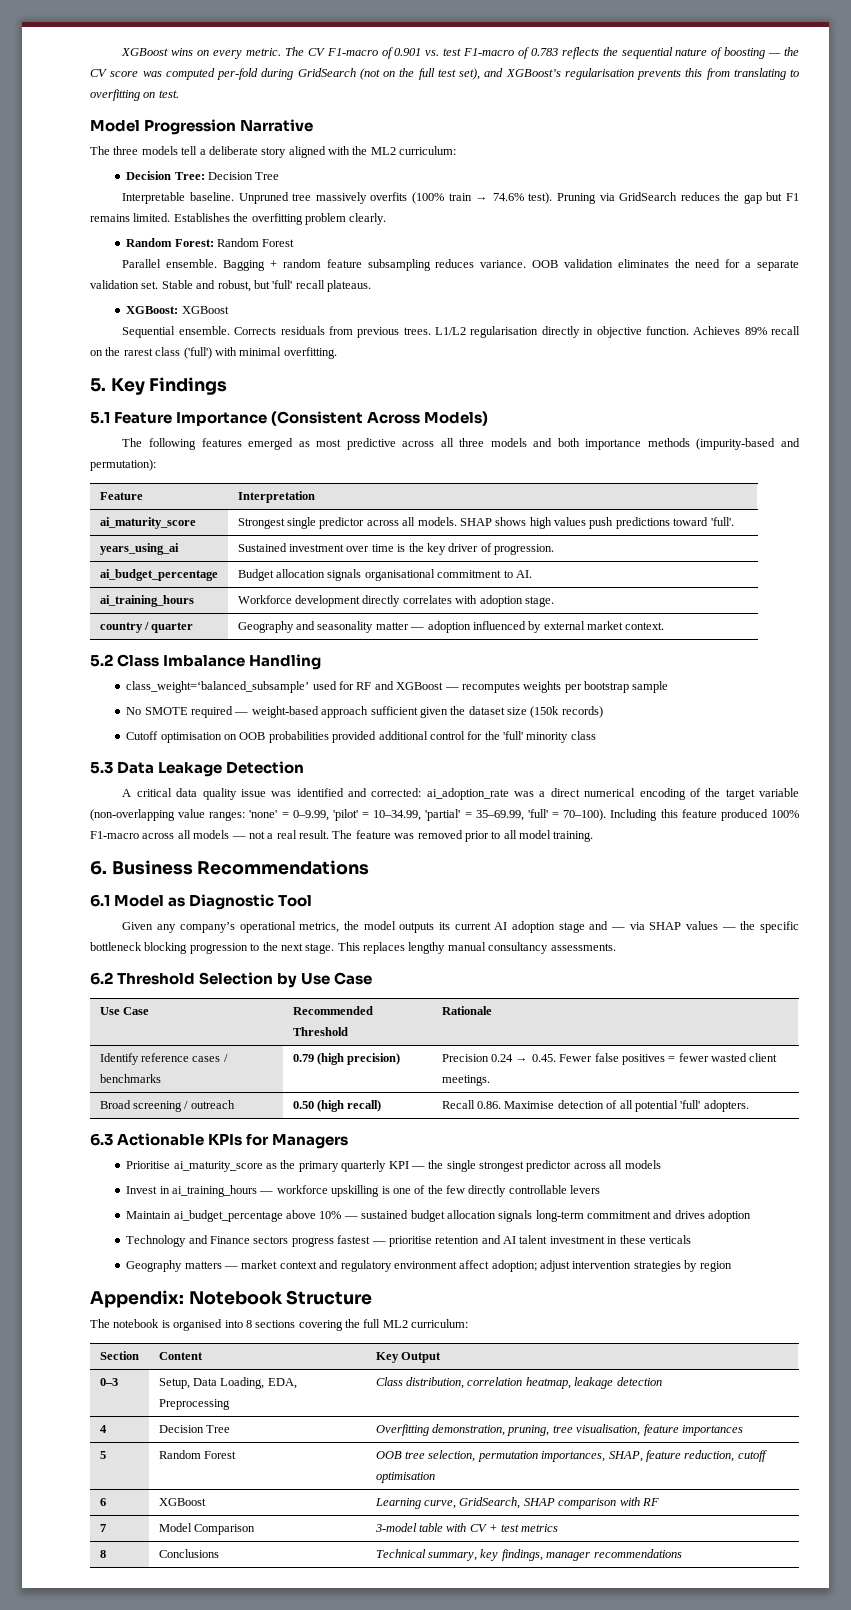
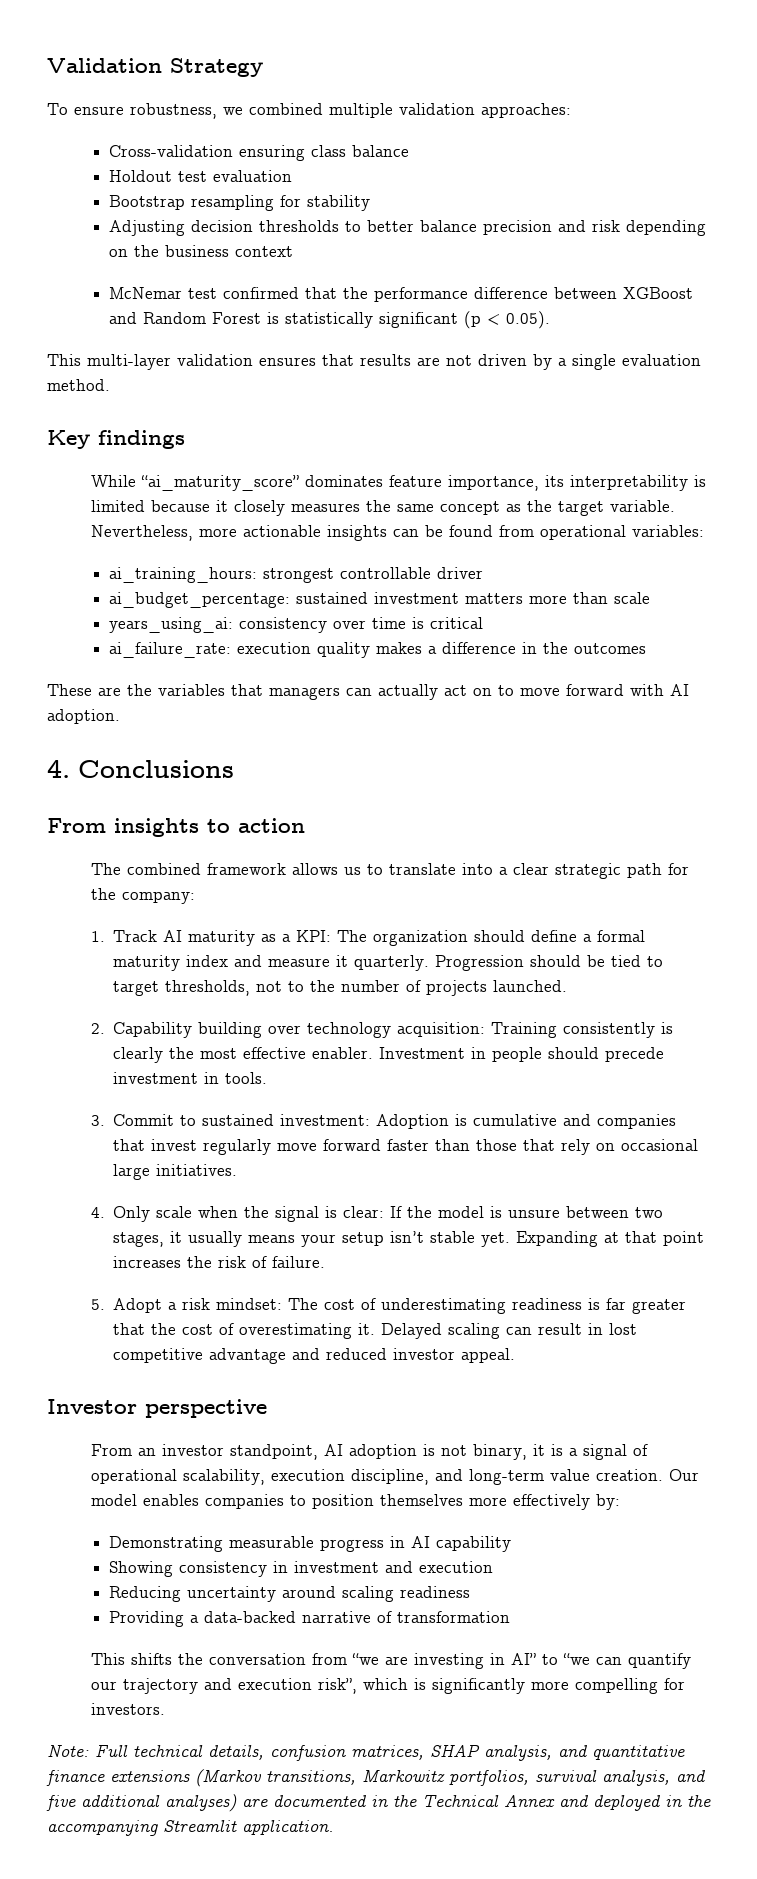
- XGBoost wins on every metric. The CV F1-macro of 0.901 vs. test F1-macro of 0.783 reflects the sequential nature of boosting — the CV score was computed per-fold during GridSearch (not on the full test set), and XGBoost’s regularisation prevents this from translating to overfitting on test.
- Model Progression Narrative
- The three models tell a deliberate story aligned with the ML2 curriculum:
- Decision Tree: Decision Tree
- Interpretable baseline. Unpruned tree massively overfits (100% train → 74.6% test). Pruning via GridSearch reduces the gap but F1 remains limited. Establishes the overfitting problem clearly.
- Random Forest: Random Forest
- Parallel ensemble. Bagging + random feature subsampling reduces variance. OOB validation eliminates the need for a separate validation set. Stable and robust, but 'full' recall plateaus.
- XGBoost: XGBoost
- Sequential ensemble. Corrects residuals from previous trees. L1/L2 regularisation directly in objective function. Achieves 89% recall on the rarest class ('full') with minimal overfitting.
- 5. Key Findings
- 5.1 Feature Importance (Consistent Across Models)
- The following features emerged as most predictive across all three models and both importance methods (impurity-based and permutation):
- Feature | Interpretation
- ai_maturity_score | Strongest single predictor across all models. SHAP shows high values push predictions toward 'full'.
- years_using_ai | Sustained investment over time is the key driver of progression.
- ai_budget_percentage | Budget allocation signals organisational commitment to AI.
- ai_training_hours | Workforce development directly correlates with adoption stage.
- country / quarter | Geography and seasonality matter — adoption influenced by external market context.
- 5.2 Class Imbalance Handling
- class_weight=‘balanced_subsample’ used for RF and XGBoost — recomputes weights per bootstrap sample
- No SMOTE required — weight-based approach sufficient given the dataset size (150k records)
- Cutoff optimisation on OOB probabilities provided additional control for the 'full' minority class
- 5.3 Data Leakage Detection
- A critical data quality issue was identified and corrected: ai_adoption_rate was a direct numerical encoding of the target variable (non-overlapping value ranges: 'none' = 0–9.99, 'pilot' = 10–34.99, 'partial' = 35–69.99, 'full' = 70–100). Including this feature produced 100% F1-macro across all models — not a real result. The feature was removed prior to all model training.
- 6. Business Recommendations
- 6.1 Model as Diagnostic Tool
- Given any company’s operational metrics, the model outputs its current AI adoption stage and — via SHAP values — the specific bottleneck blocking progression to the next stage. This replaces lengthy manual consultancy assessments.
- 6.2 Threshold Selection by Use Case
- Use Case | Recommended Threshold | Rationale
- Identify reference cases / benchmarks | 0.79 (high precision) | Precision 0.24 → 0.45. Fewer false positives = fewer wasted client meetings.
- Broad screening / outreach | 0.50 (high recall) | Recall 0.86. Maximise detection of all potential 'full' adopters.
- 6.3 Actionable KPIs for Managers
- Prioritise ai_maturity_score as the primary quarterly KPI — the single strongest predictor across all models
- Invest in ai_training_hours — workforce upskilling is one of the few directly controllable levers
- Maintain ai_budget_percentage above 10% — sustained budget allocation signals long-term commitment and drives adoption
- Technology and Finance sectors progress fastest — prioritise retention and AI talent investment in these verticals
- Geography matters — market context and regulatory environment affect adoption; adjust intervention strategies by region
- Appendix: Notebook Structure
- The notebook is organised into 8 sections covering the full ML2 curriculum:
- Section | Content | Key Output
- 0–3 | Setup, Data Loading, EDA, Preprocessing | Class distribution, correlation heatmap, leakage detection
- 4 | Decision Tree | Overfitting demonstration, pruning, tree visualisation, feature importances
- 5 | Random Forest | OOB tree selection, permutation importances, SHAP, feature reduction, cutoff optimisation
- 6 | XGBoost | Learning curve, GridSearch, SHAP comparison with RF
- 7 | Model Comparison | 3-model table with CV + test metrics
- 8 | Conclusions | Technical summary, key findings, manager recommendations
+ Validation Strategy
+ To ensure robustness, we combined multiple validation approaches:
+ Cross-validation ensuring class balance
+ Holdout test evaluation
+ Bootstrap resampling for stability
+ Adjusting decision thresholds to better balance precision and risk depending on the business context
+ McNemar test confirmed that the performance difference between XGBoost and Random Forest is statistically significant (p < 0.05).
+ This multi-layer validation ensures that results are not driven by a single evaluation method.
+ Key findings
+ While “ai_maturity_score” dominates feature importance, its interpretability is limited because it closely measures the same concept as the target variable. Nevertheless, more actionable insights can be found from operational variables:
+ ai_training_hours: strongest controllable driver
+ ai_budget_percentage: sustained investment matters more than scale
+ years_using_ai: consistency over time is critical
+ ai_failure_rate: execution quality makes a difference in the outcomes
+ These are the variables that managers can actually act on to move forward with AI adoption.
+ 4. Conclusions
+ From insights to action
+ The combined framework allows us to translate into a clear strategic path for the company:
+ 1. Track AI maturity as a KPI: The organization should define a formal maturity index and measure it quarterly. Progression should be tied to target thresholds, not to the number of projects launched.
+ 2. Capability building over technology acquisition: Training consistently is clearly the most effective enabler. Investment in people should precede investment in tools.
+ 3. Commit to sustained investment: Adoption is cumulative and companies that invest regularly move forward faster than those that rely on occasional large initiatives.
+ 4. Only scale when the signal is clear: If the model is unsure between two stages, it usually means your setup isn’t stable yet. Expanding at that point increases the risk of failure.
+ 5. Adopt a risk mindset: The cost of underestimating readiness is far greater that the cost of overestimating it. Delayed scaling can result in lost competitive advantage and reduced investor appeal.
+ Investor perspective
+ From an investor standpoint, AI adoption is not binary, it is a signal of operational scalability, execution discipline, and long-term value creation. Our model enables companies to position themselves more effectively by:
+ Demonstrating measurable progress in AI capability
+ Showing consistency in investment and execution
+ Reducing uncertainty around scaling readiness
+ Providing a data-backed narrative of transformation
+ This shifts the conversation from “we are investing in AI” to “we can quantify our trajectory and execution risk”, which is significantly more compelling for investors.
+ Note: Full technical details, confusion matrices, SHAP analysis, and quantitative finance extensions (Markov transitions, Markowitz portfolios, survival analysis, and five additional analyses) are documented in the Technical Annex and deployed in the accompanying Streamlit application.

